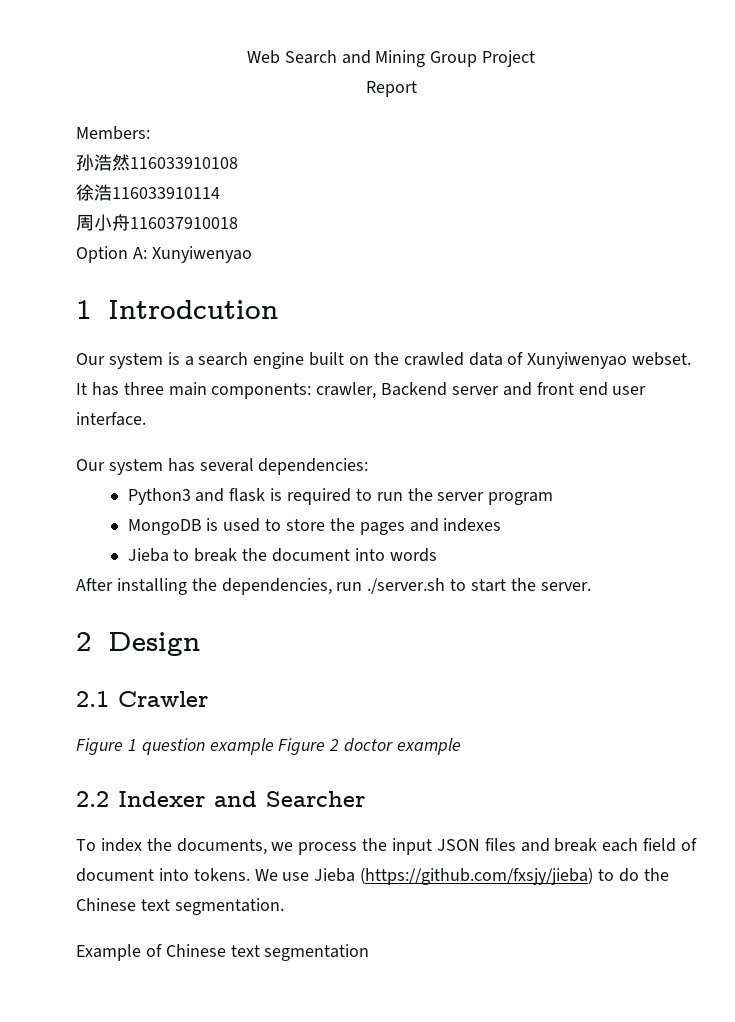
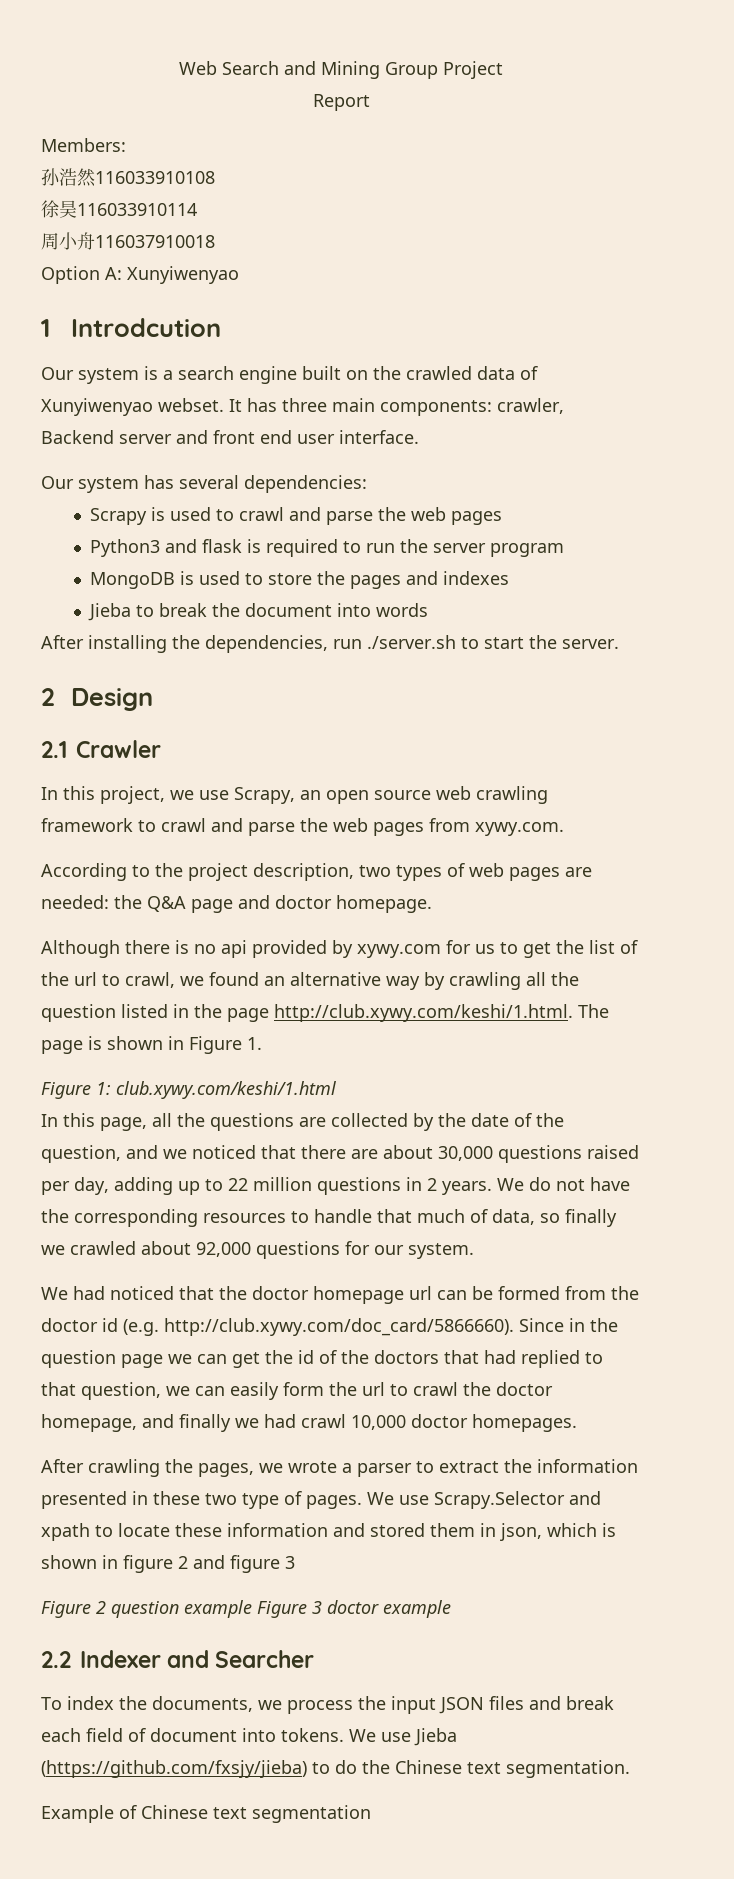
- 徐浩116033910114
+ 徐昊116033910114
+ Scrapy is used to crawl and parse the web pages
- Figure 1 question example Figure 2 doctor example
+ In this project, we use Scrapy, an open source web crawling framework to crawl and parse the web pages from xywy.com.
+ According to the project description, two types of web pages are needed: the Q&A page and doctor homepage.
+ Although there is no api provided by xywy.com for us to get the list of the url to crawl, we found an alternative way by crawling all the question listed in the page http://club.xywy.com/keshi/1.html. The page is shown in Figure 1.
+ Figure 1: club.xywy.com/keshi/1.html
+ In this page, all the questions are collected by the date of the question, and we noticed that there are about 30,000 questions raised per day, adding up to 22 million questions in 2 years. We do not have the corresponding resources to handle that much of data, so finally we crawled about 92,000 questions for our system.
+ We had noticed that the doctor homepage url can be formed from the doctor id (e.g. http://club.xywy.com/doc_card/5866660). Since in the question page we can get the id of the doctors that had replied to that question, we can easily form the url to crawl the doctor homepage, and finally we had crawl 10,000 doctor homepages.
+ After crawling the pages, we wrote a parser to extract the information presented in these two type of pages. We use Scrapy.Selector and xpath to locate these information and stored them in json, which is shown in figure 2 and figure 3
+ Figure 2 question example Figure 3 doctor example

